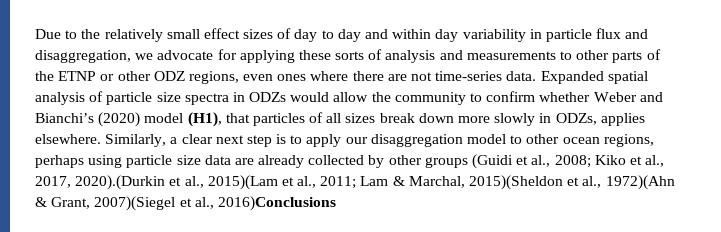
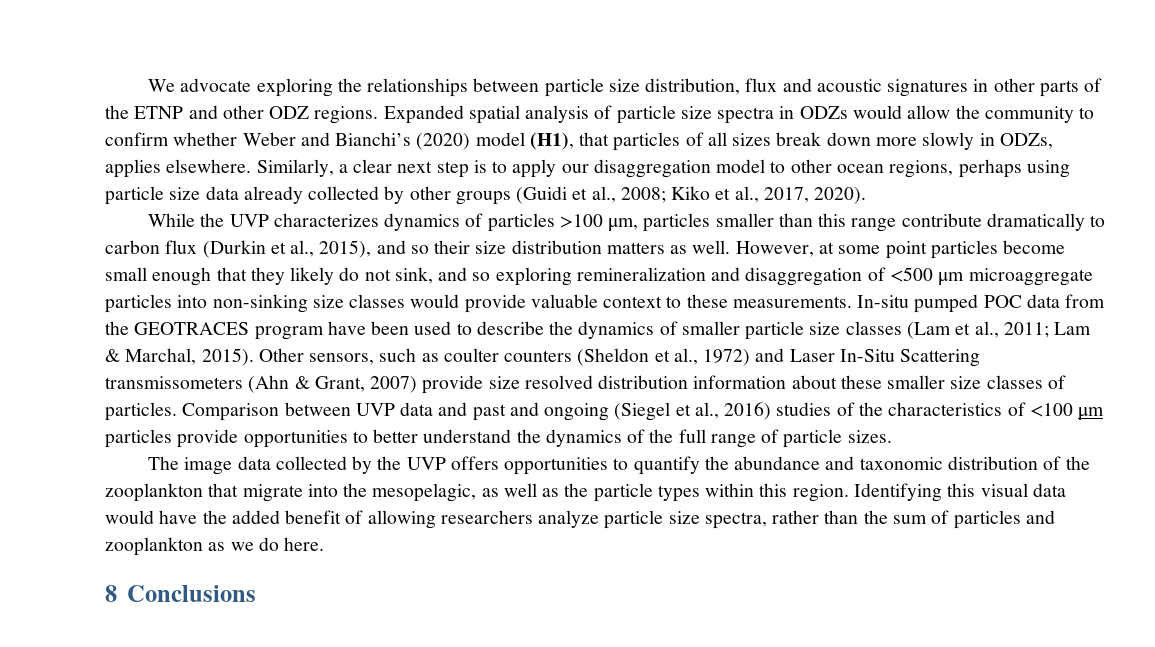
- Due to the relatively small effect sizes of day to day and within day variability in particle flux and disaggregation, we advocate for applying these sorts of analysis and measurements to other parts of the ETNP or other ODZ regions, even ones where there are not time-series data.
+ We advocate exploring the relationships between particle size distribution, flux and acoustic signatures in other parts of the ETNP and other ODZ regions.
- Similarly, a clear next step is to apply our disaggregation model to other ocean regions, perhaps using particle size data are already collected by other groups (Guidi et al., 2008; Kiko et al., 2017, 2020).(Durkin et al., 2015)(Lam et al., 2011; Lam & Marchal, 2015)(Sheldon et al., 1972)(Ahn & Grant, 2007)(Siegel et al., 2016)Conclusions
+ Similarly, a clear next step is to apply our disaggregation model to other ocean regions, perhaps using particle size data already collected by other groups (Guidi et al., 2008; Kiko et al., 2017, 2020).
+ While the UVP characterizes dynamics of particles >100 μm, particles smaller than this range contribute dramatically to carbon flux (Durkin et al., 2015), and so their size distribution matters as well. However, at some point particles become small enough that they likely do not sink, and so exploring remineralization and disaggregation of <500 μm microaggregate particles into non-sinking size classes would provide valuable context to these measurements. In-situ pumped POC data from the GEOTRACES program have been used to describe the dynamics of smaller particle size classes (Lam et al., 2011; Lam & Marchal, 2015). Other sensors, such as coulter counters (Sheldon et al., 1972) and Laser In-Situ Scattering transmissometers (Ahn & Grant, 2007) provide size resolved distribution information about these smaller size classes of particles. Comparison between UVP data and past and ongoing (Siegel et al., 2016) studies of the characteristics of <100 μm particles provide opportunities to better understand the dynamics of the full range of particle sizes.
+ The image data collected by the UVP offers opportunities to quantify the abundance and taxonomic distribution of the zooplankton that migrate into the mesopelagic, as well as the particle types within this region. Identifying this visual data would have the added benefit of allowing researchers analyze particle size spectra, rather than the sum of particles and zooplankton as we do here.
+ 8 Conclusions

